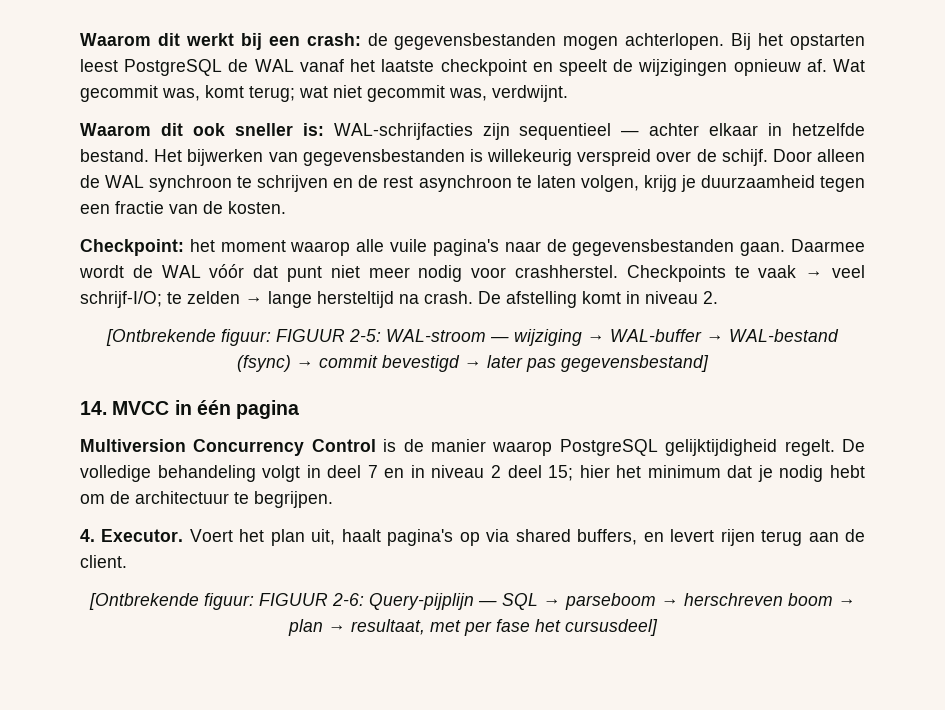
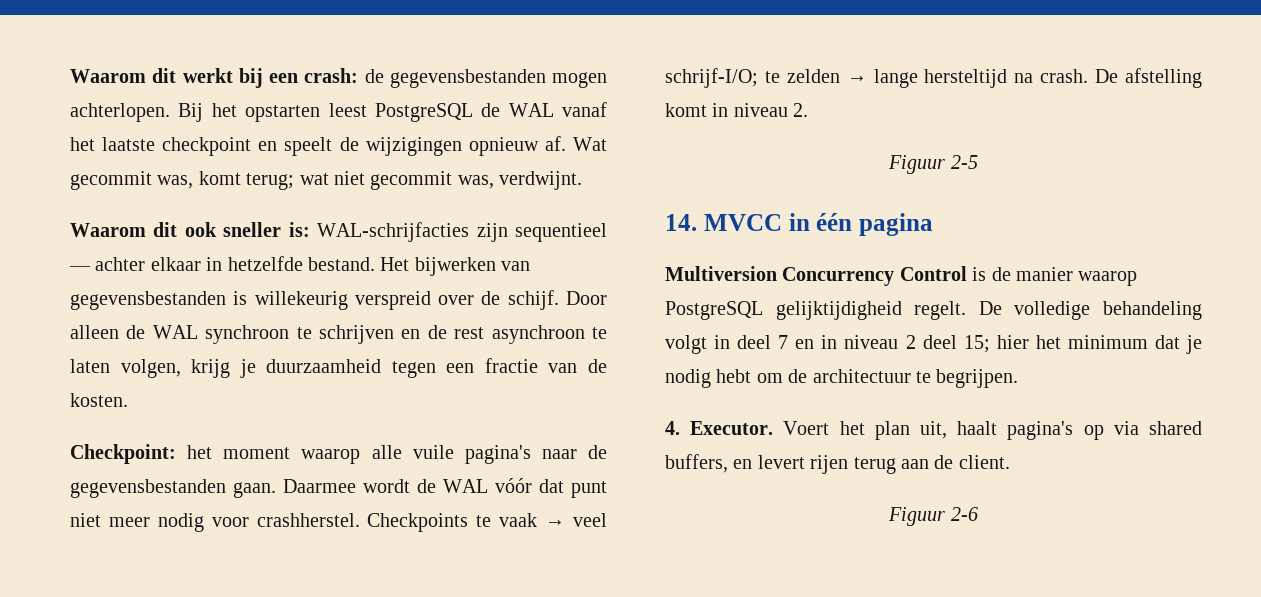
- [Ontbrekende figuur: FIGUUR 2-5: WAL-stroom — wijziging → WAL-buffer → WAL-bestand (fsync) → commit bevestigd → later pas gegevensbestand]
+ Figuur 2-5
- [Ontbrekende figuur: FIGUUR 2-6: Query-pijplijn — SQL → parseboom → herschreven boom → plan → resultaat, met per fase het cursusdeel]
+ Figuur 2-6

